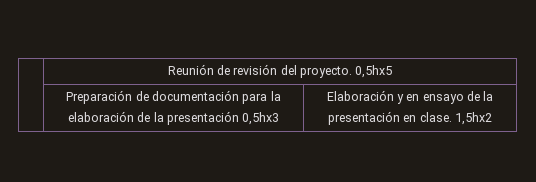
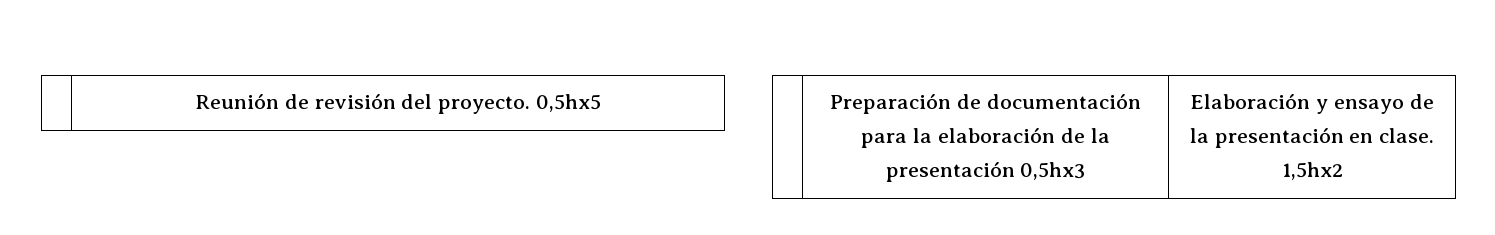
- | Preparación de documentación para la elaboración de la presentación 0,5hx3 | Elaboración y en ensayo de la presentación en clase. 1,5hx2
+ | Preparación de documentación para la elaboración de la presentación 0,5hx3 | Elaboración y ensayo de la presentación en clase. 1,5hx2

